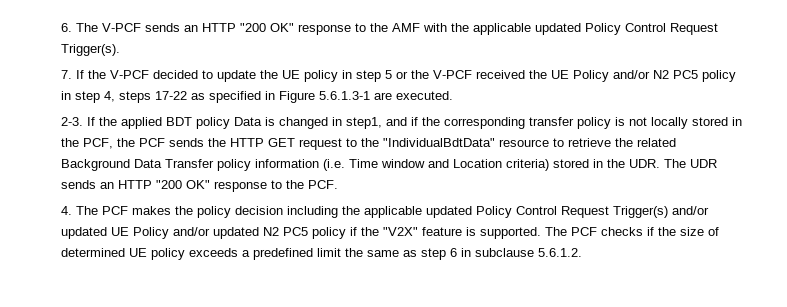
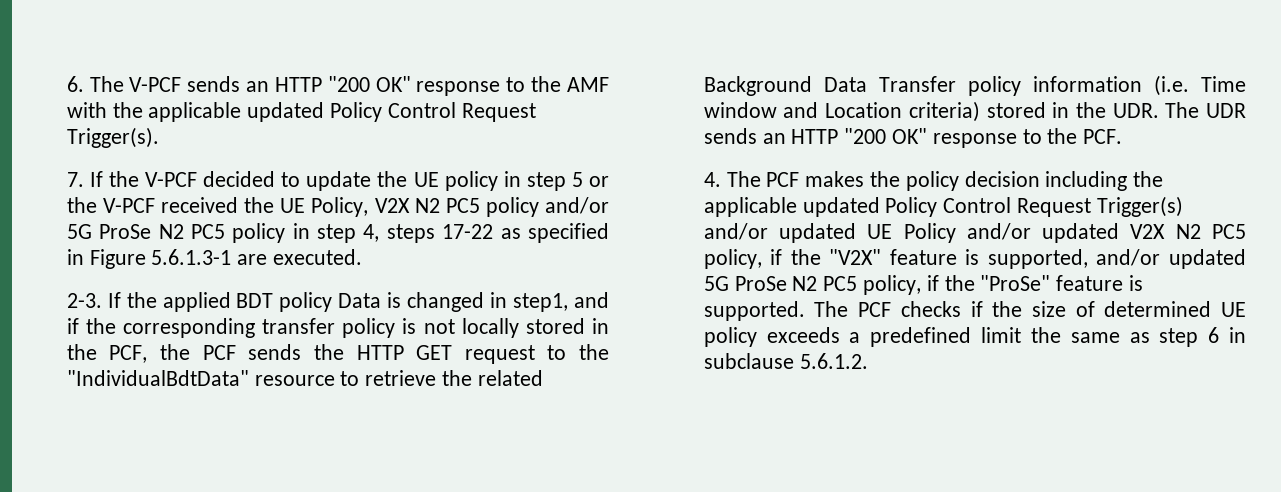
- 7. If the V-PCF decided to update the UE policy in step 5 or the V-PCF received the UE Policy and/or N2 PC5 policy in step 4, steps 17-22 as specified in Figure 5.6.1.3-1 are executed.
+ 7. If the V-PCF decided to update the UE policy in step 5 or the V-PCF received the UE Policy, V2X N2 PC5 policy and/or 5G ProSe N2 PC5 policy in step 4, steps 17-22 as specified in Figure 5.6.1.3-1 are executed.
- 4. The PCF makes the policy decision including the applicable updated Policy Control Request Trigger(s) and/or updated UE Policy and/or updated N2 PC5 policy if the "V2X" feature is supported.
+ 4. The PCF makes the policy decision including the applicable updated Policy Control Request Trigger(s) and/or updated UE Policy and/or updated V2X N2 PC5 policy, if the "V2X" feature is supported, and/or updated 5G ProSe N2 PC5 policy, if the "ProSe" feature is supported.

